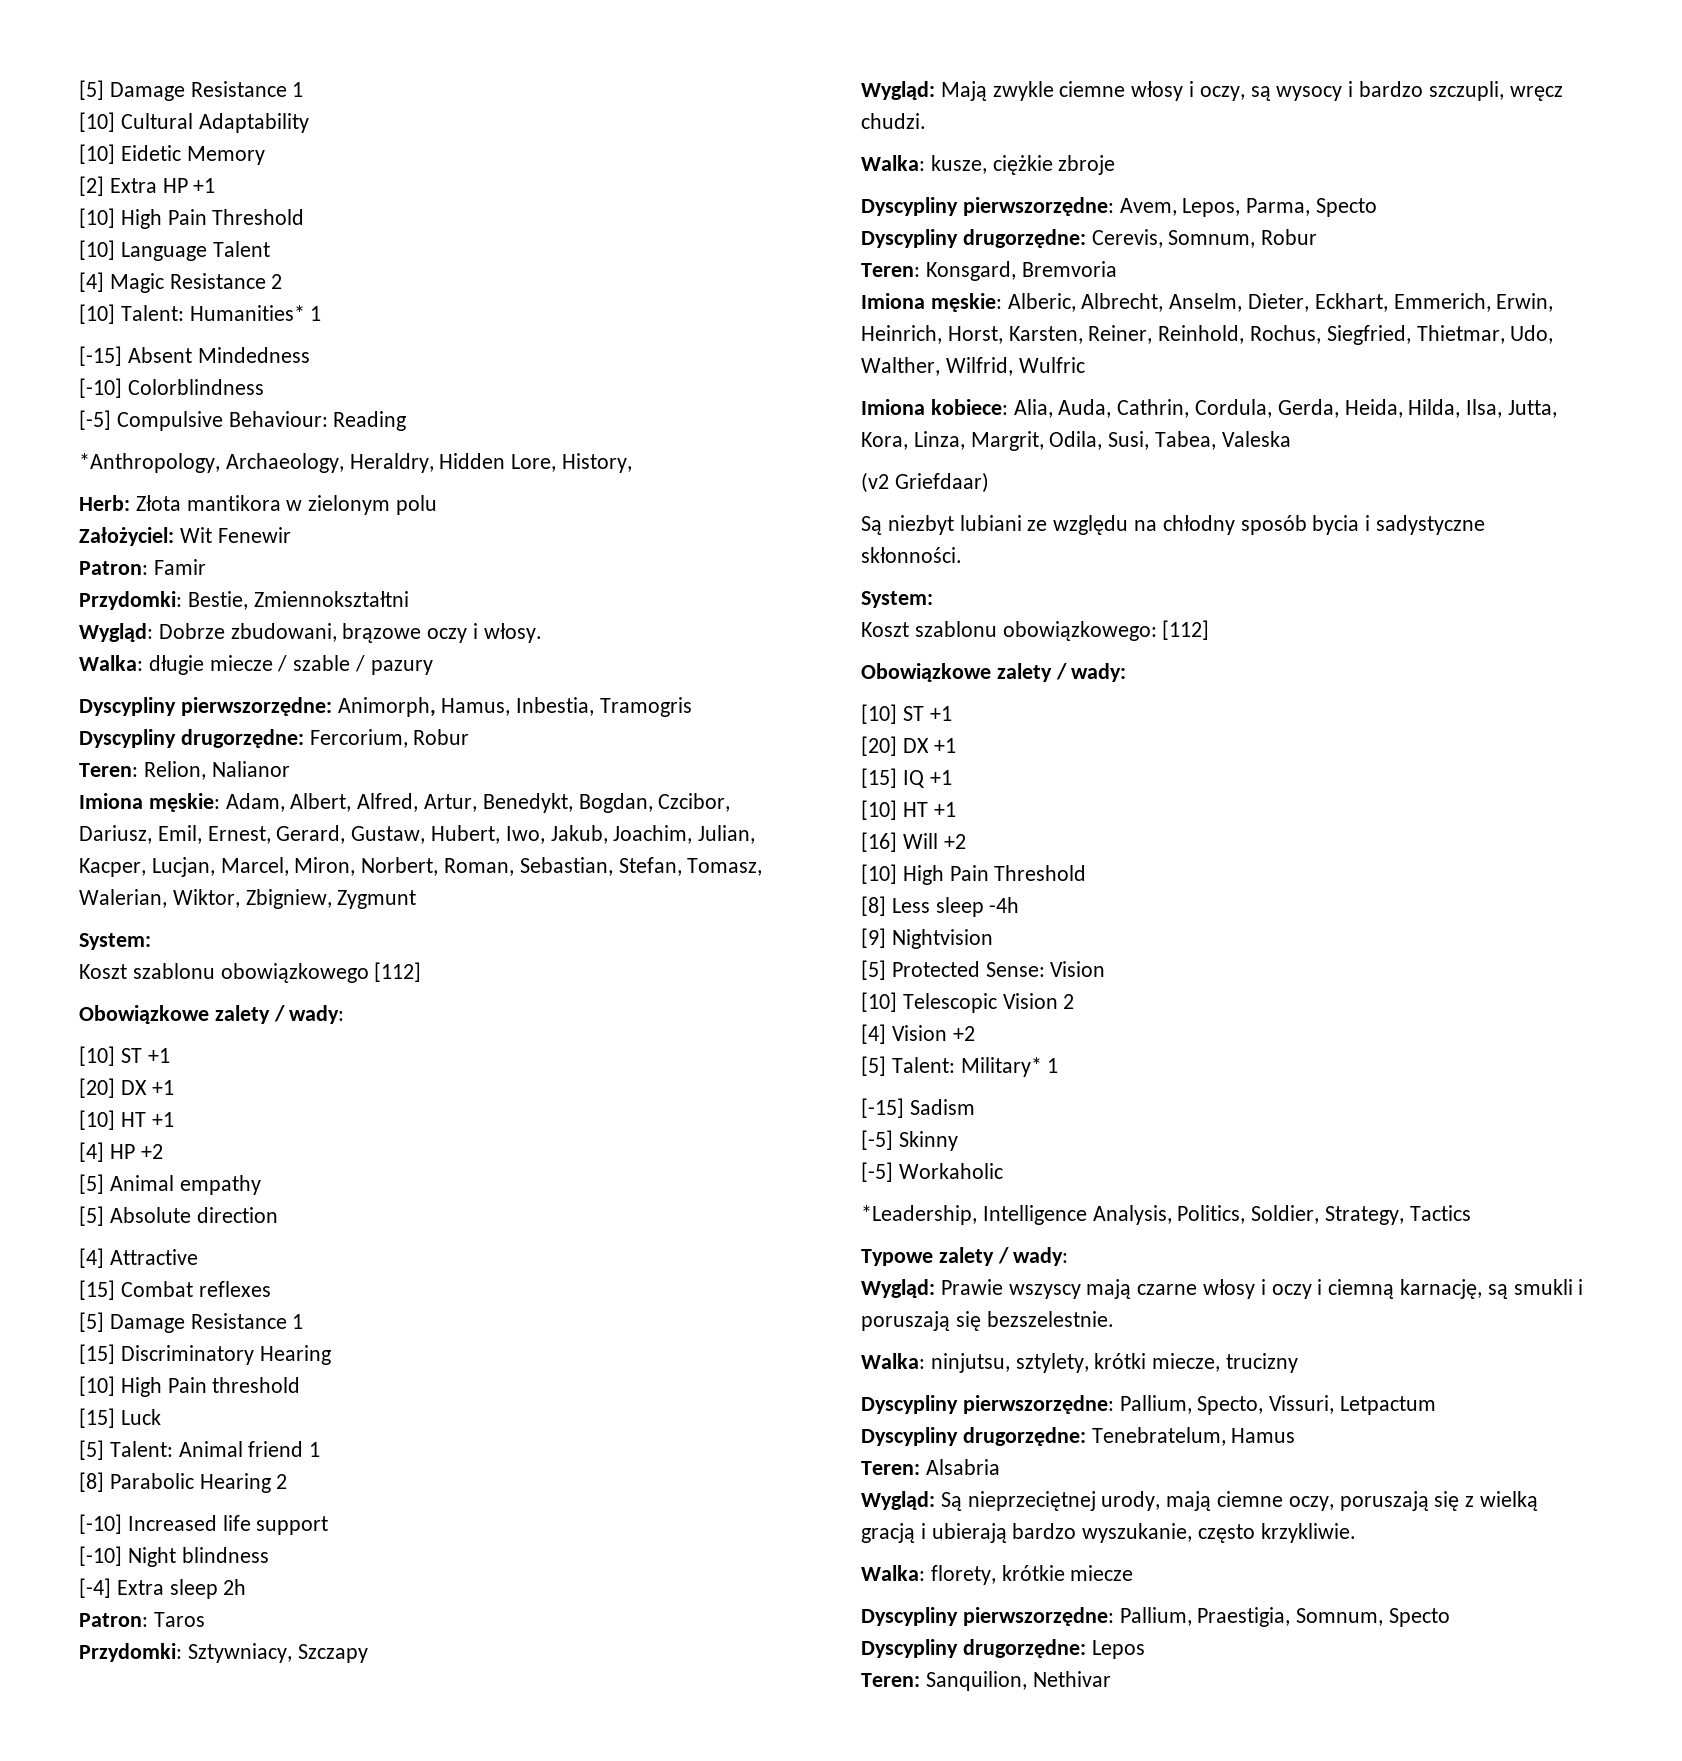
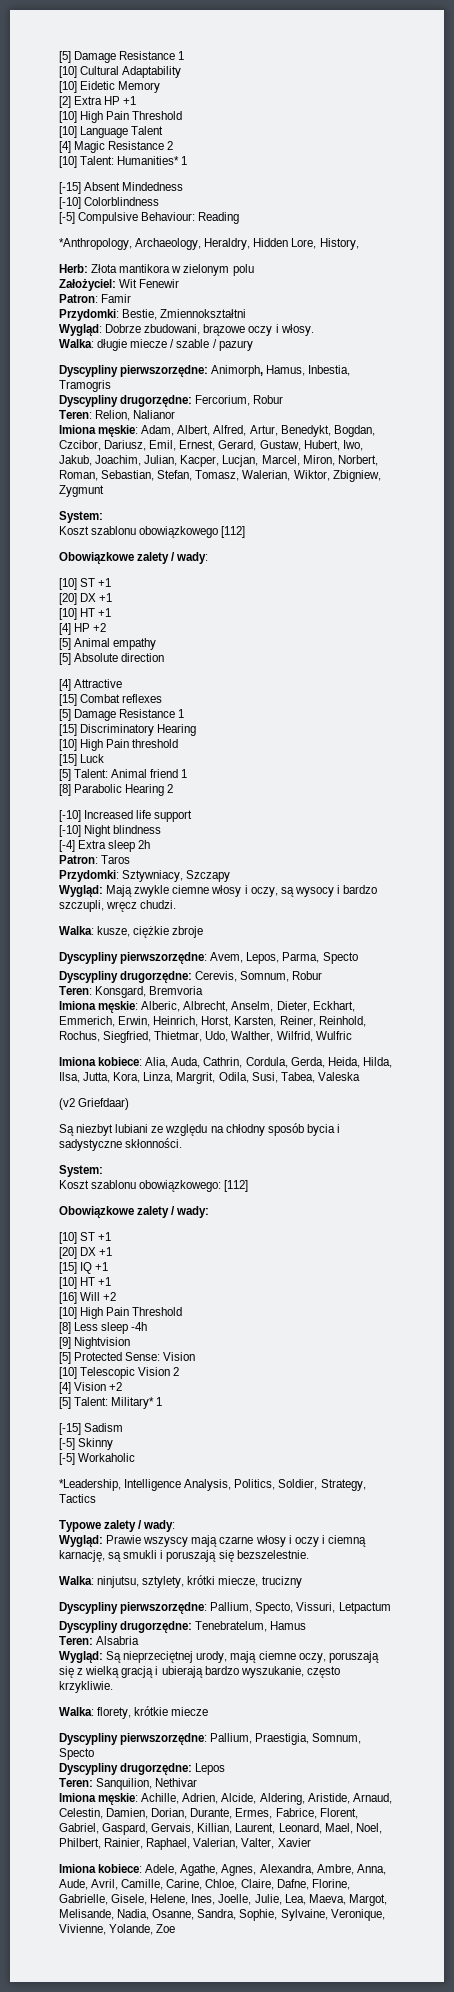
+ Imiona męskie: Achille, Adrien, Alcide, Aldering, Aristide, Arnaud, Celestin, Damien, Dorian, Durante, Ermes, Fabrice, Florent, Gabriel, Gaspard, Gervais, Killian, Laurent, Leonard, Mael, Noel, Philbert, Rainier, Raphael, Valerian, Valter, Xavier
+ Imiona kobiece: Adele, Agathe, Agnes, Alexandra, Ambre, Anna, Aude, Avril, Camille, Carine, Chloe, Claire, Dafne, Florine, Gabrielle, Gisele, Helene, Ines, Joelle, Julie, Lea, Maeva, Margot, Melisande, Nadia, Osanne, Sandra, Sophie, Sylvaine, Veronique, Vivienne, Yolande, Zoe

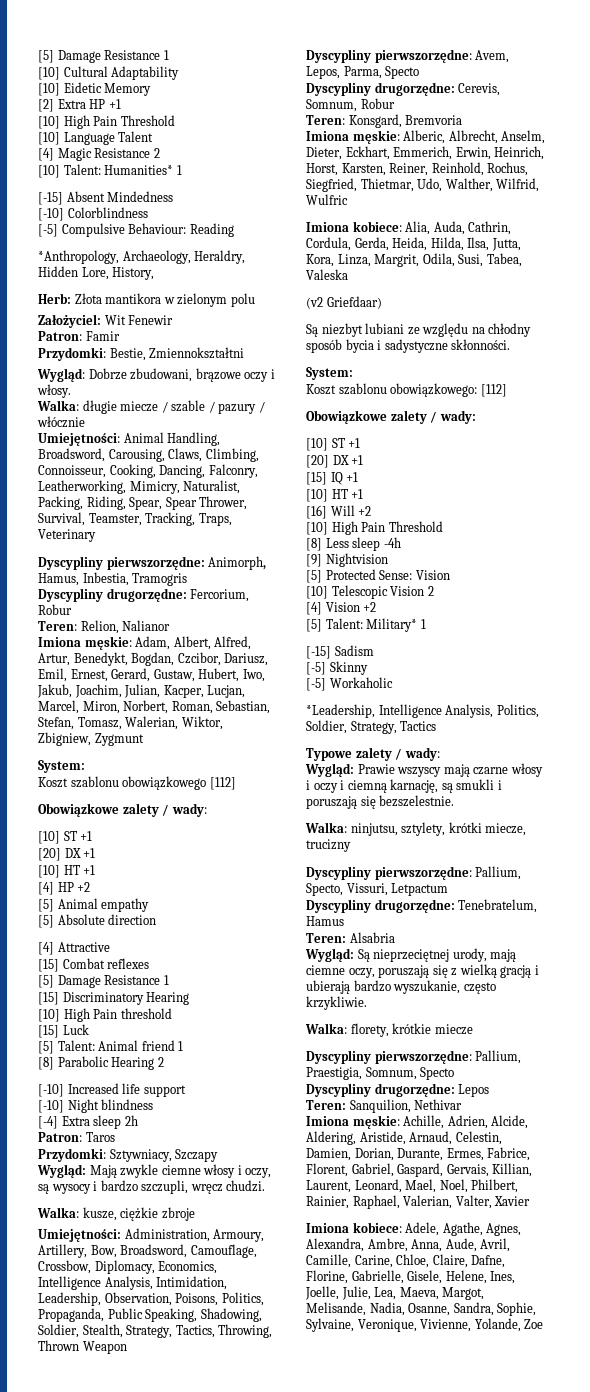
- Walka: długie miecze / szable / pazury
+ Walka: długie miecze / szable / pazury / włócznie
+ Umiejętności: Animal Handling, Broadsword, Carousing, Claws, Climbing, Connoisseur, Cooking, Dancing, Falconry, Leatherworking, Mimicry, Naturalist, Packing, Riding, Spear, Spear Thrower, Survival, Teamster, Tracking, Traps, Veterinary
+ Umiejętności: Administration, Armoury, Artillery, Bow, Broadsword, Camouflage, Crossbow, Diplomacy, Economics, Intelligence Analysis, Intimidation, Leadership, Observation, Poisons, Politics, Propaganda, Public Speaking, Shadowing, Soldier, Stealth, Strategy, Tactics, Throwing, Thrown Weapon

